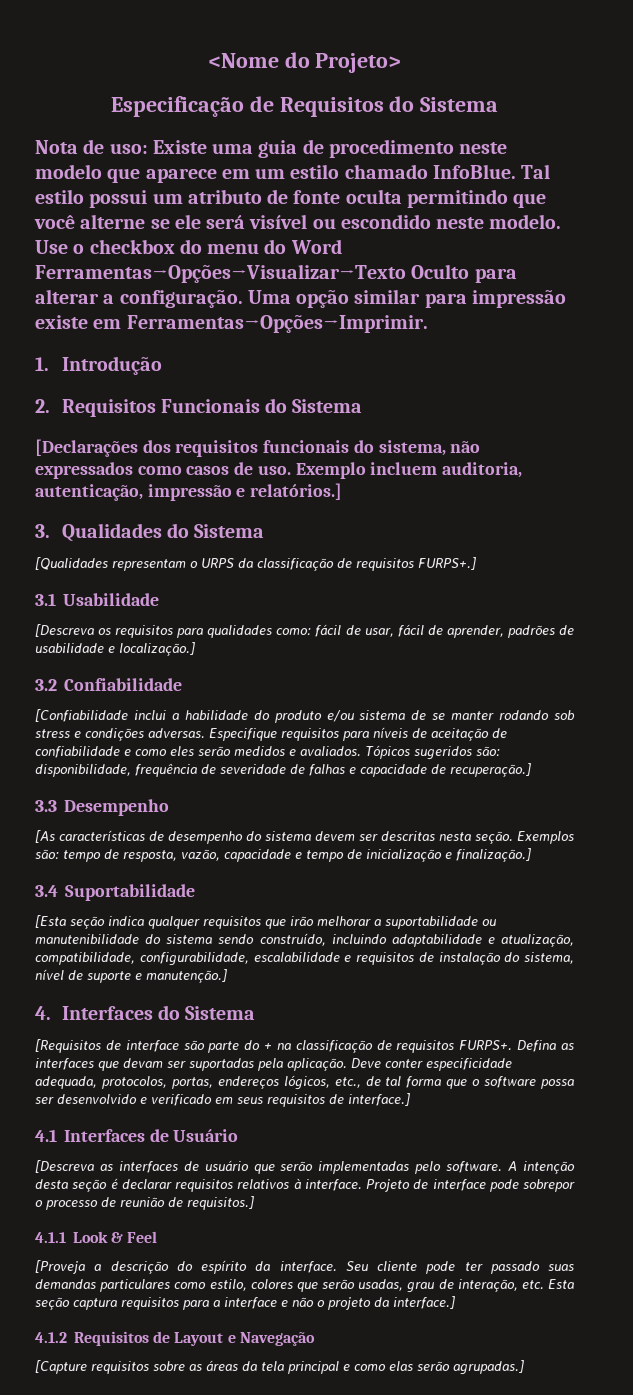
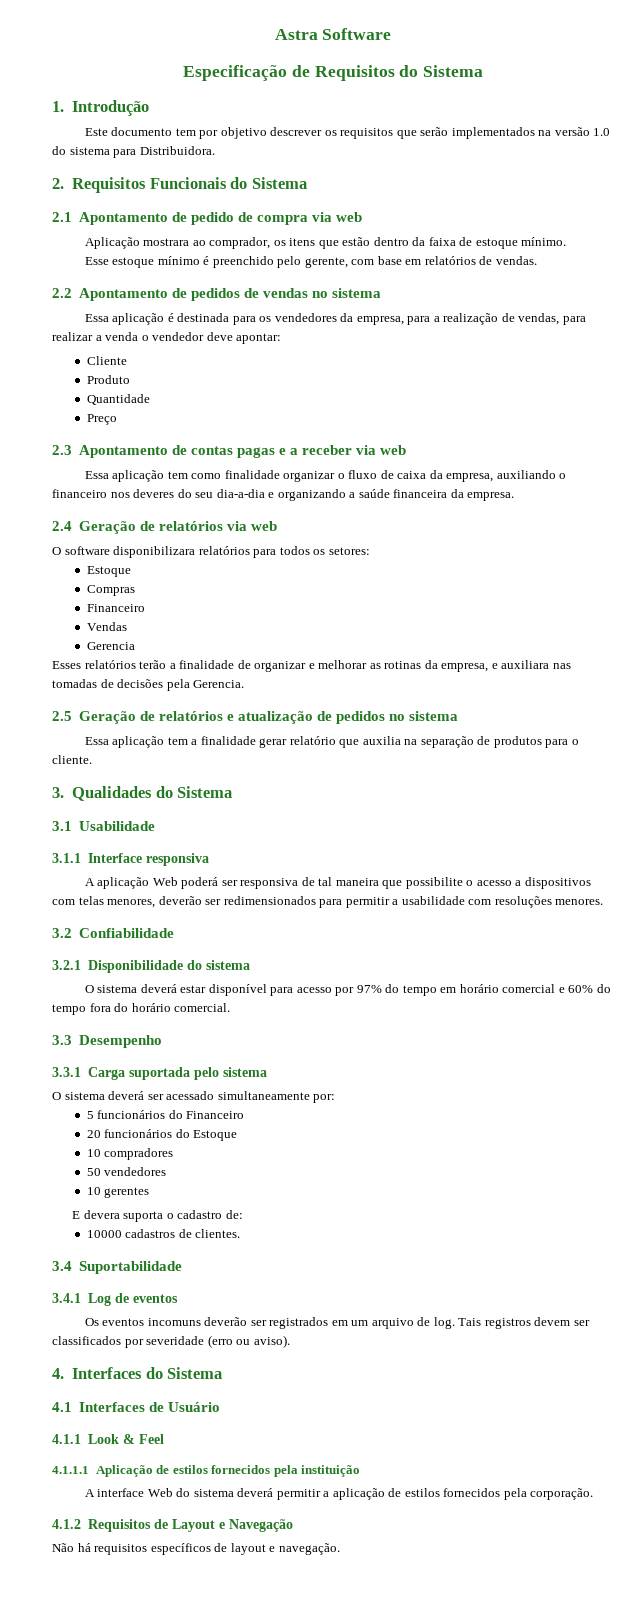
- <Nome do Projeto>
+ Astra Software
- Nota de uso: Existe uma guia de procedimento neste modelo que aparece em um estilo chamado InfoBlue. Tal estilo possui um atributo de fonte oculta permitindo que você alterne se ele será visível ou escondido neste modelo. Use o checkbox do menu do Word Ferramentas→Opções→Visualizar→Texto Oculto para alterar a configuração. Uma opção similar para impressão existe em Ferramentas→Opções→Imprimir.
  1. Introdução
+ Este documento tem por objetivo descrever os requisitos que serão implementados na versão 1.0 do sistema para Distribuidora.
- [Declarações dos requisitos funcionais do sistema, não expressados como casos de uso. Exemplo incluem auditoria, autenticação, impressão e relatórios.]
+ 2.1 Apontamento de pedido de compra via web
+ Aplicação mostrara ao comprador, os itens que estão dentro da faixa de estoque mínimo.
+ Esse estoque mínimo é preenchido pelo gerente, com base em relatórios de vendas.
+ 2.2 Apontamento de pedidos de vendas no sistema
+ Essa aplicação é destinada para os vendedores da empresa, para a realização de vendas, para realizar a venda o vendedor deve apontar:
+ Cliente
+ Produto
+ Quantidade
+ Preço
+ 2.3 Apontamento de contas pagas e a receber via web
+ Essa aplicação tem como finalidade organizar o fluxo de caixa da empresa, auxiliando o financeiro nos deveres do seu dia-a-dia e organizando a saúde financeira da empresa.
+ 2.4 Geração de relatórios via web
+ O software disponibilizara relatórios para todos os setores:
+ Estoque
+ Compras
+ Financeiro
+ Vendas
+ Gerencia
+ Esses relatórios terão a finalidade de organizar e melhorar as rotinas da empresa, e auxiliara nas tomadas de decisões pela Gerencia.
+ 2.5 Geração de relatórios e atualização de pedidos no sistema
+ Essa aplicação tem a finalidade gerar relatório que auxilia na separação de produtos para o cliente.
  3. Qualidades do Sistema
- [Qualidades representam o URPS da classificação de requisitos FURPS+.]
  3.1 Usabilidade
- [Descreva os requisitos para qualidades como: fácil de usar, fácil de aprender, padrões de usabilidade e localização.]
+ 3.1.1 Interface responsiva
+ A aplicação Web poderá ser responsiva de tal maneira que possibilite o acesso a dispositivos com telas menores, deverão ser redimensionados para permitir a usabilidade com resoluções menores.
  3.2 Confiabilidade
- [Confiabilidade inclui a habilidade do produto e/ou sistema de se manter rodando sob stress e condições adversas. Especifique requisitos para níveis de aceitação de confiabilidade e como eles serão medidos e avaliados. Tópicos sugeridos são: disponibilidade, frequência de severidade de falhas e capacidade de recuperação.]
+ 3.2.1 Disponibilidade do sistema
+ O sistema deverá estar disponível para acesso por 97% do tempo em horário comercial e 60% do tempo fora do horário comercial.
  3.3 Desempenho
- [As características de desempenho do sistema devem ser descritas nesta seção. Exemplos são: tempo de resposta, vazão, capacidade e tempo de inicialização e finalização.]
+ 3.3.1 Carga suportada pelo sistema
+ O sistema deverá ser acessado simultaneamente por:
+ 5 funcionários do Financeiro
+ 20 funcionários do Estoque
+ 10 compradores
+ 50 vendedores
+ 10 gerentes
+ E devera suporta o cadastro de:
+ 10000 cadastros de clientes.
  3.4 Suportabilidade
- [Esta seção indica qualquer requisitos que irão melhorar a suportabilidade ou manutenibilidade do sistema sendo construído, incluindo adaptabilidade e atualização, compatibilidade, configurabilidade, escalabilidade e requisitos de instalação do sistema, nível de suporte e manutenção.]
+ 3.4.1 Log de eventos
+ Os eventos incomuns deverão ser registrados em um arquivo de log. Tais registros devem ser classificados por severidade (erro ou aviso).
  4. Interfaces do Sistema
- [Requisitos de interface são parte do + na classificação de requisitos FURPS+. Defina as interfaces que devam ser suportadas pela aplicação. Deve conter especificidade adequada, protocolos, portas, endereços lógicos, etc., de tal forma que o software possa ser desenvolvido e verificado em seus requisitos de interface.]
  4.1 Interfaces de Usuário
- [Descreva as interfaces de usuário que serão implementadas pelo software. A intenção desta seção é declarar requisitos relativos à interface. Projeto de interface pode sobrepor o processo de reunião de requisitos.]
  4.1.1 Look & Feel
- [Proveja a descrição do espírito da interface. Seu cliente pode ter passado suas demandas particulares como estilo, colores que serão usadas, grau de interação, etc. Esta seção captura requisitos para a interface e não o projeto da interface.]
+ 4.1.1.1 Aplicação de estilos fornecidos pela instituição
+ A interface Web do sistema deverá permitir a aplicação de estilos fornecidos pela corporação.
- [Capture requisitos sobre as áreas da tela principal e como elas serão agrupadas.]
+ Não há requisitos específicos de layout e navegação.

